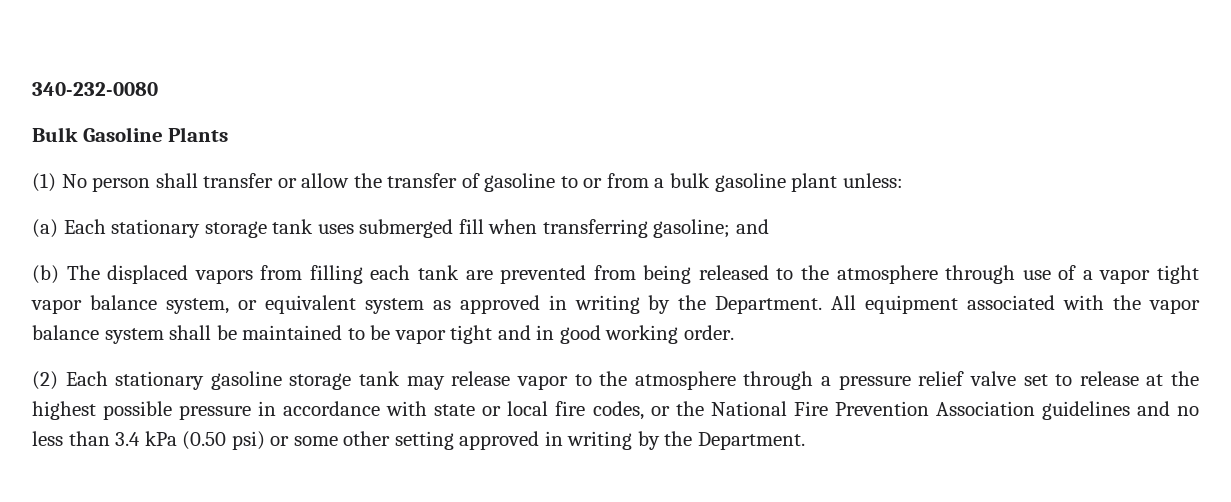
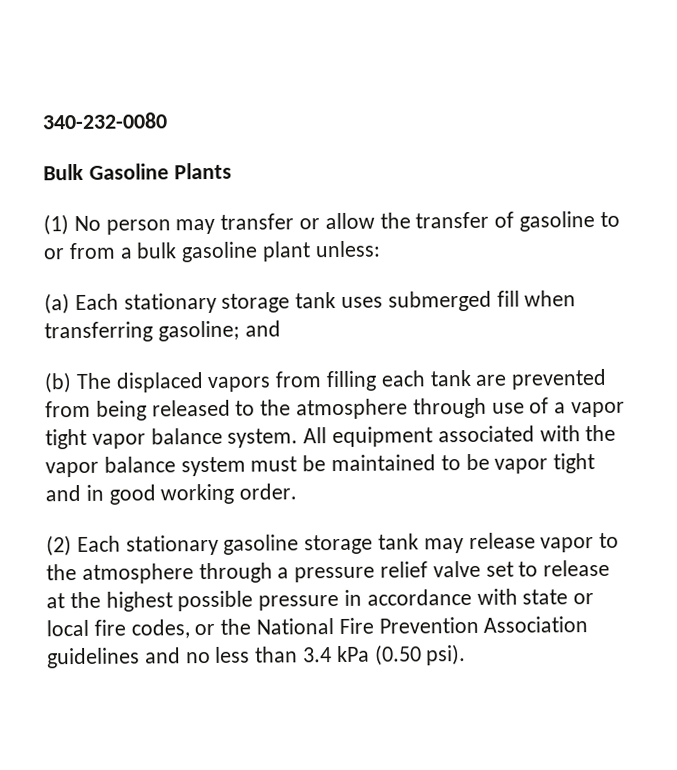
- (1) No person shall transfer or allow the transfer of gasoline to or from a bulk gasoline plant unless:
+ (1) No person may transfer or allow the transfer of gasoline to or from a bulk gasoline plant unless:
- (b) The displaced vapors from filling each tank are prevented from being released to the atmosphere through use of a vapor tight vapor balance system, or equivalent system as approved in writing by the Department.
+ (b) The displaced vapors from filling each tank are prevented from being released to the atmosphere through use of a vapor tight vapor balance system.
- All equipment associated with the vapor balance system shall be maintained to be vapor tight and in good working order.
+ All equipment associated with the vapor balance system must be maintained to be vapor tight and in good working order.
- (2) Each stationary gasoline storage tank may release vapor to the atmosphere through a pressure relief valve set to release at the highest possible pressure in accordance with state or local fire codes, or the National Fire Prevention Association guidelines and no less than 3.4 kPa (0.50 psi) or some other setting approved in writing by the Department.
+ (2) Each stationary gasoline storage tank may release vapor to the atmosphere through a pressure relief valve set to release at the highest possible pressure in accordance with state or local fire codes, or the National Fire Prevention Association guidelines and no less than 3.4 kPa (0.50 psi).

